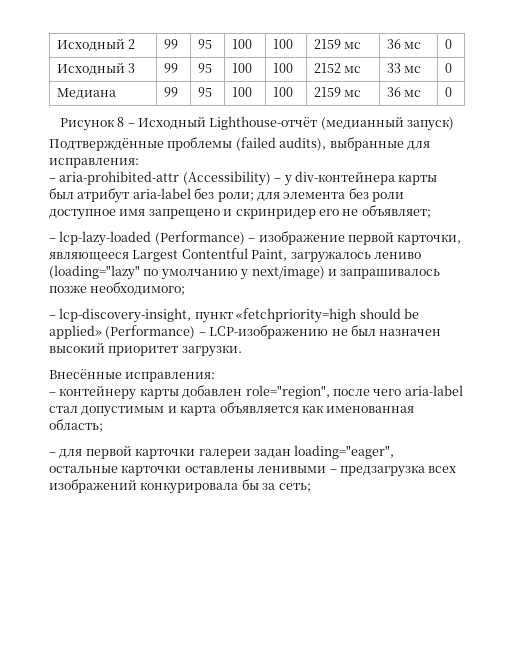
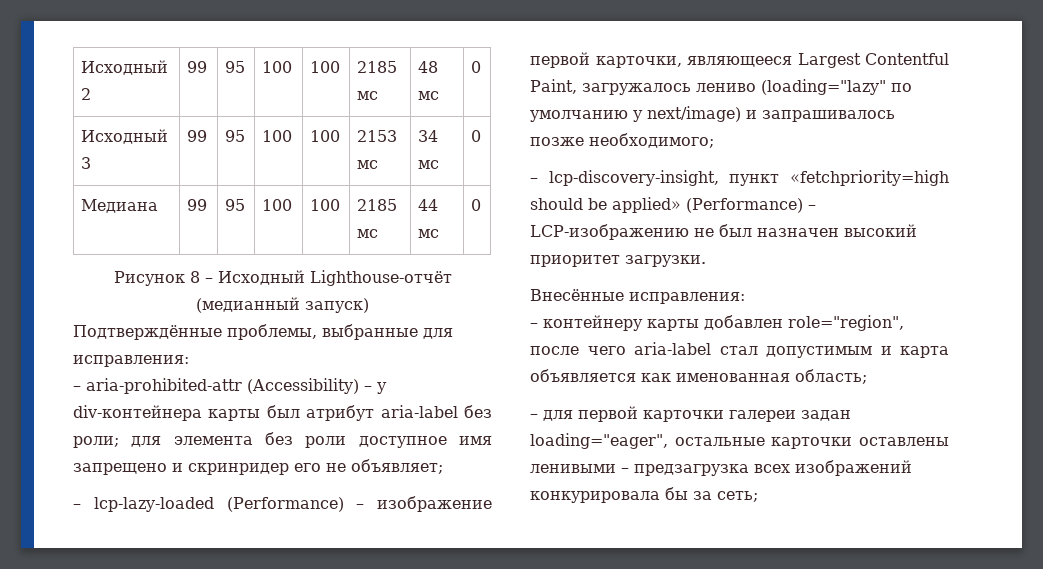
- Исходный 2 | 99 | 95 | 100 | 100 | 2159 мс | 36 мс | 0
+ Исходный 2 | 99 | 95 | 100 | 100 | 2185 мс | 48 мс | 0
- Исходный 3 | 99 | 95 | 100 | 100 | 2152 мс | 33 мс | 0
+ Исходный 3 | 99 | 95 | 100 | 100 | 2153 мс | 34 мс | 0
- Медиана | 99 | 95 | 100 | 100 | 2159 мс | 36 мс | 0
+ Медиана | 99 | 95 | 100 | 100 | 2185 мс | 44 мс | 0
- Подтверждённые проблемы (failed audits), выбранные для исправления:
+ Подтверждённые проблемы, выбранные для исправления:

